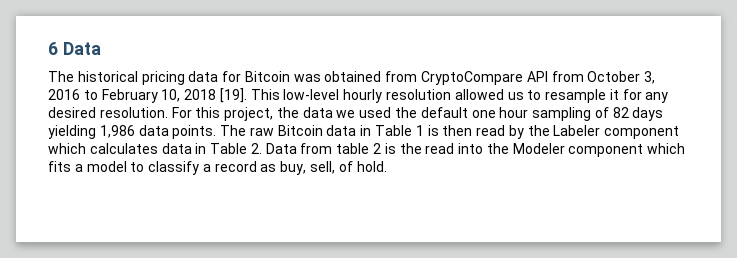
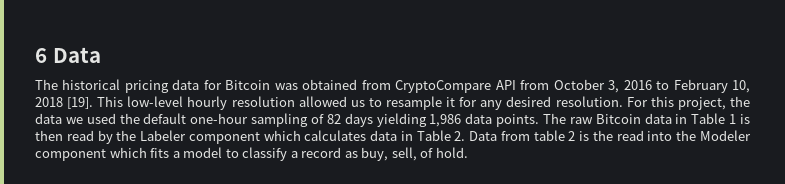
- For this project, the data we used the default one hour sampling of 82 days yielding 1,986 data points.
+ For this project, the data we used the default one-hour sampling of 82 days yielding 1,986 data points.

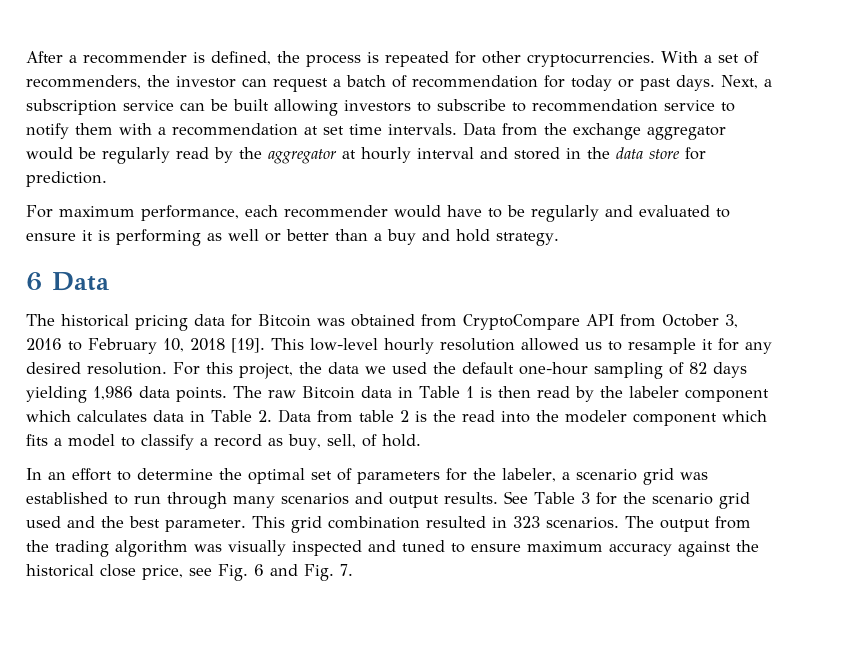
+ After a recommender is defined, the process is repeated for other cryptocurrencies. With a set of recommenders, the investor can request a batch of recommendation for today or past days. Next, a subscription service can be built allowing investors to subscribe to recommendation service to notify them with a recommendation at set time intervals. Data from the exchange aggregator would be regularly read by the aggregator at hourly interval and stored in the data store for prediction.
+ For maximum performance, each recommender would have to be regularly and evaluated to ensure it is performing as well or better than a buy and hold strategy.
- The raw Bitcoin data in Table 1 is then read by the Labeler component which calculates data in Table 2. Data from table 2 is the read into the Modeler component which fits a model to classify a record as buy, sell, of hold.
+ The raw Bitcoin data in Table 1 is then read by the labeler component which calculates data in Table 2. Data from table 2 is the read into the modeler component which fits a model to classify a record as buy, sell, of hold.
+ In an effort to determine the optimal set of parameters for the labeler, a scenario grid was established to run through many scenarios and output results. See Table 3 for the scenario grid used and the best parameter. This grid combination resulted in 323 scenarios. The output from the trading algorithm was visually inspected and tuned to ensure maximum accuracy against the historical close price, see Fig. 6 and Fig. 7.

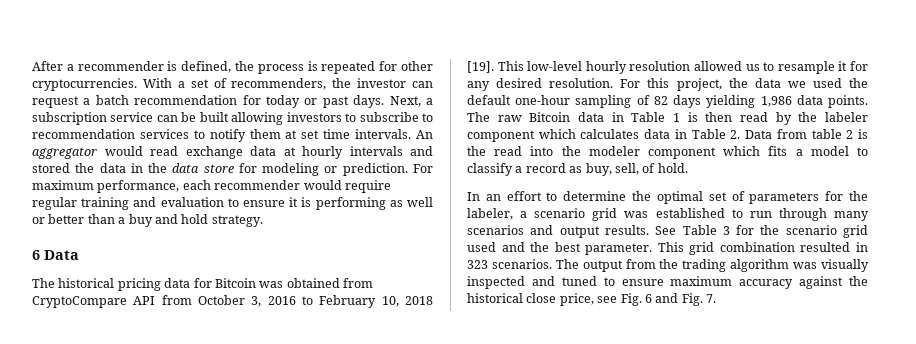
- With a set of recommenders, the investor can request a batch of recommendation for today or past days.
+ With a set of recommenders, the investor can request a batch recommendation for today or past days.
- Next, a subscription service can be built allowing investors to subscribe to recommendation service to notify them with a recommendation at set time intervals.
+ Next, a subscription service can be built allowing investors to subscribe to recommendation services to notify them at set time intervals.
- Data from the exchange aggregator would be regularly read by the aggregator at hourly interval and stored in the data store for prediction.
- For maximum performance, each recommender would have to be regularly and evaluated to ensure it is performing as well or better than a buy and hold strategy.
+ An aggregator would read exchange data at hourly intervals and stored the data in the data store for modeling or prediction. For maximum performance, each recommender would require regular training and evaluation to ensure it is performing as well or better than a buy and hold strategy.

